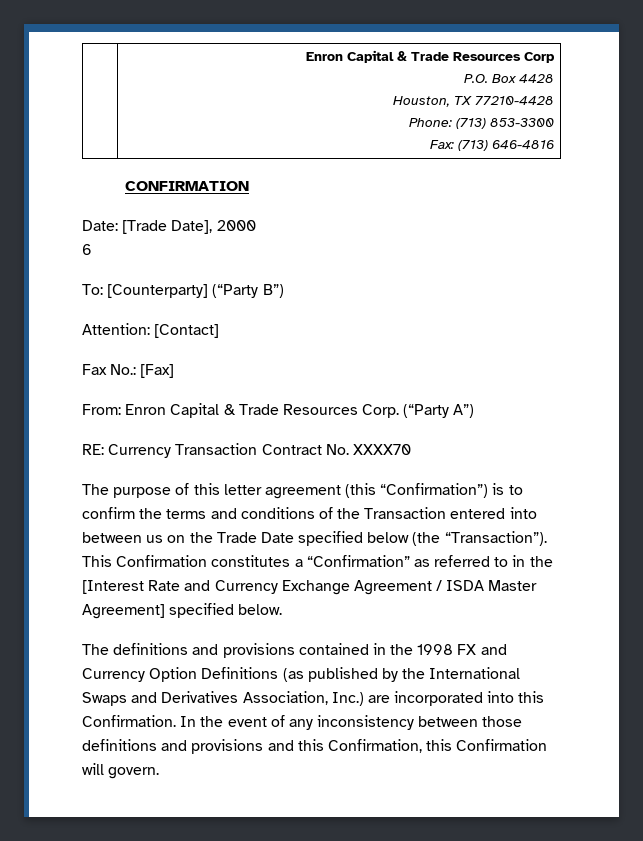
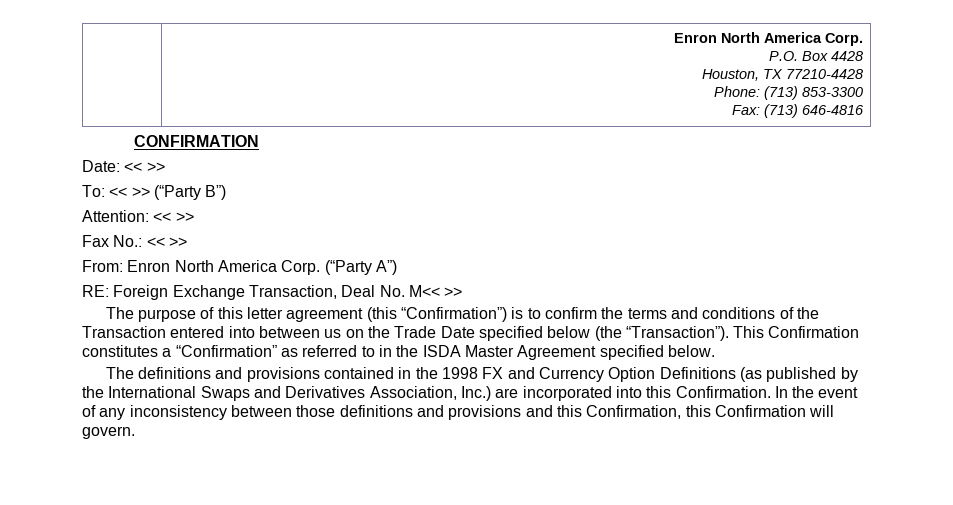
- | Enron Capital & Trade Resources Corp
+ | Enron North America Corp.
- Date: [Trade Date], 2000
- 6
+ Date: << >>
- To: [Counterparty] (“Party B”)
+ To: << >> (“Party B”)
- Attention: [Contact]
+ Attention: << >>
- Fax No.: [Fax]
+ Fax No.: << >>
- From: Enron Capital & Trade Resources Corp.
+ From: Enron North America Corp.
- RE: Currency Transaction Contract No. XXXX70
+ RE: Foreign Exchange Transaction, Deal No. M<< >>
- This Confirmation constitutes a “Confirmation” as referred to in the [Interest Rate and Currency Exchange Agreement / ISDA Master Agreement] specified below.
+ This Confirmation constitutes a “Confirmation” as referred to in the ISDA Master Agreement specified below.

